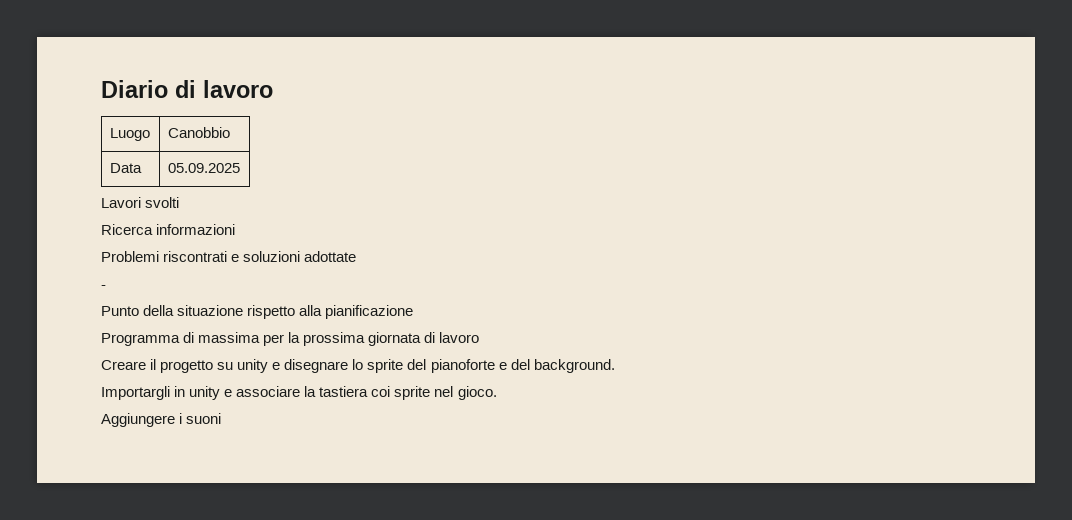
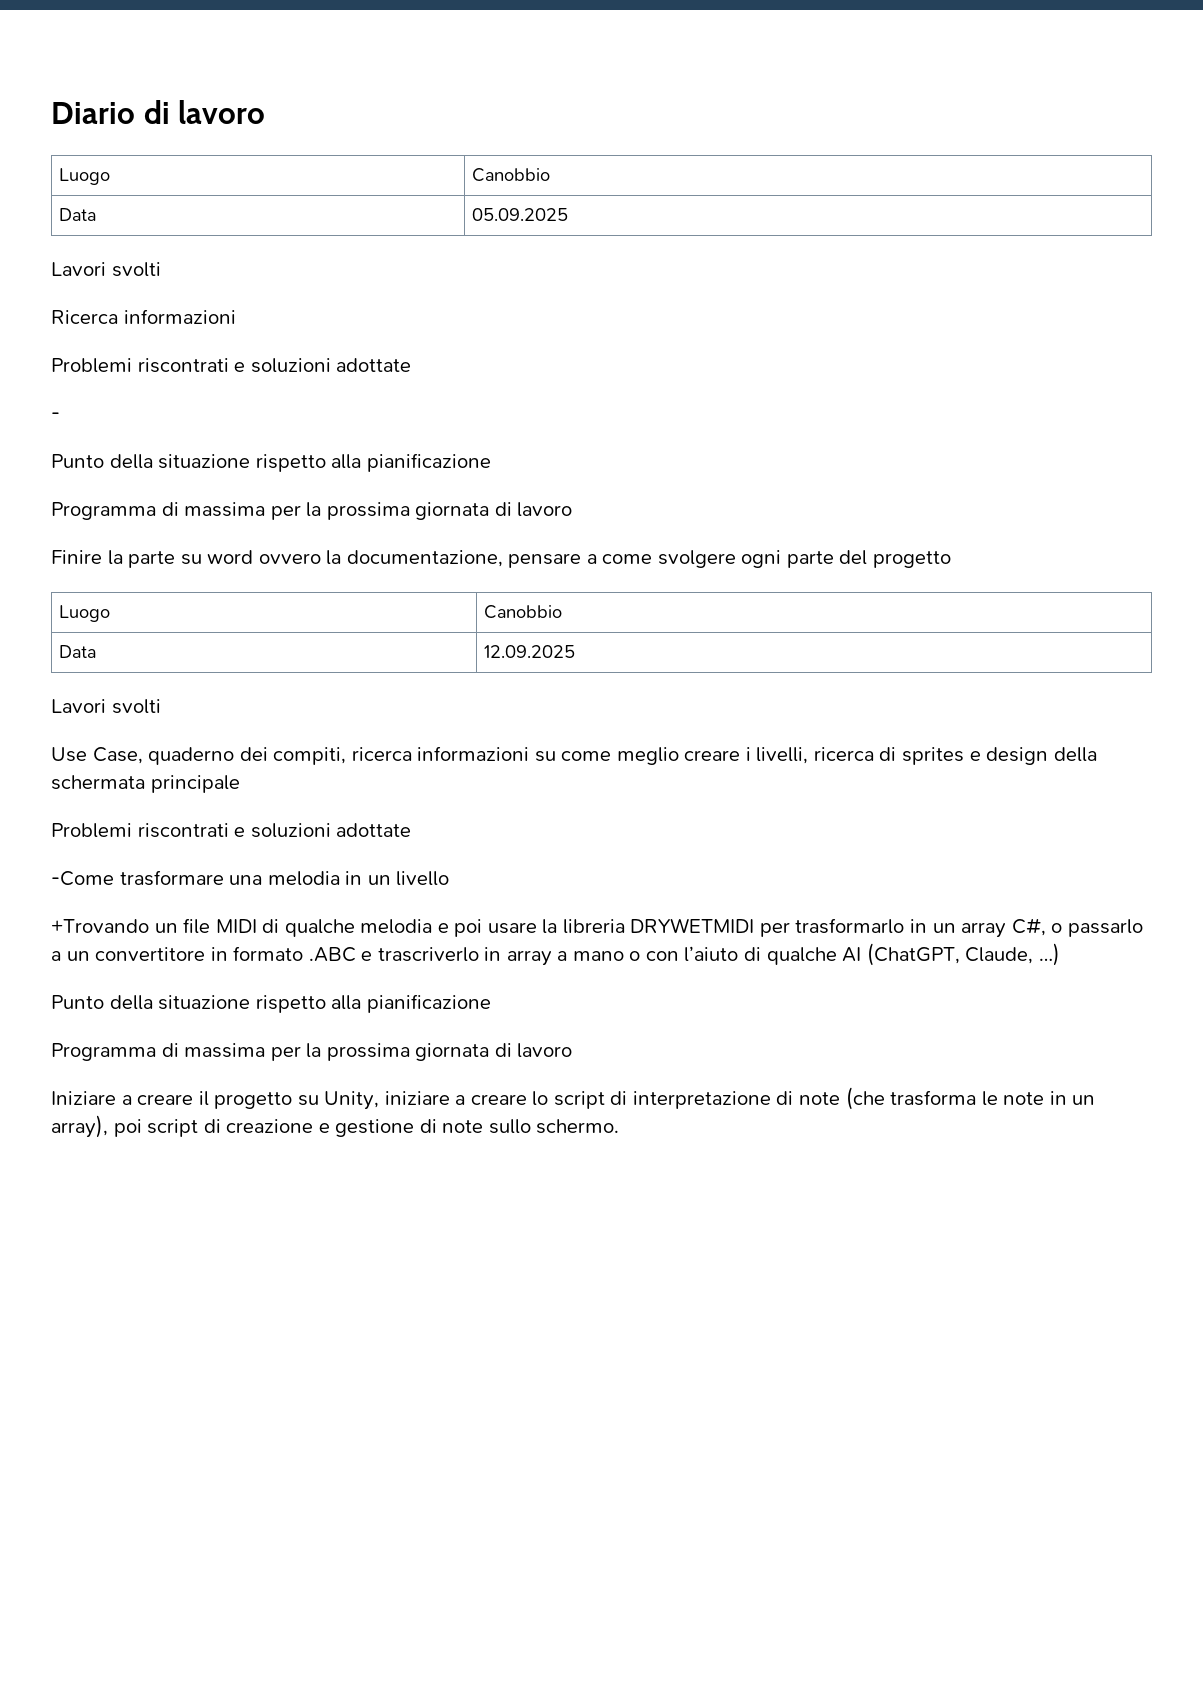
- Creare il progetto su unity e disegnare lo sprite del pianoforte e del background.
- Importargli in unity e associare la tastiera coi sprite nel gioco.
- Aggiungere i suoni
+ Finire la parte su word ovvero la documentazione, pensare a come svolgere ogni parte del progetto
+ Luogo | Canobbio
+ Data | 12.09.2025
+ Lavori svolti
+ Use Case, quaderno dei compiti, ricerca informazioni su come meglio creare i livelli, ricerca di sprites e design della schermata principale
+ Problemi riscontrati e soluzioni adottate
+ -Come trasformare una melodia in un livello
+ +Trovando un file MIDI di qualche melodia e poi usare la libreria DRYWETMIDI per trasformarlo in un array C#, o passarlo a un convertitore in formato .ABC e trascriverlo in array a mano o con l’aiuto di qualche AI (ChatGPT, Claude, …)
+ Punto della situazione rispetto alla pianificazione
+ Programma di massima per la prossima giornata di lavoro
+ Iniziare a creare il progetto su Unity, iniziare a creare lo script di interpretazione di note (che trasforma le note in un array), poi script di creazione e gestione di note sullo schermo.

